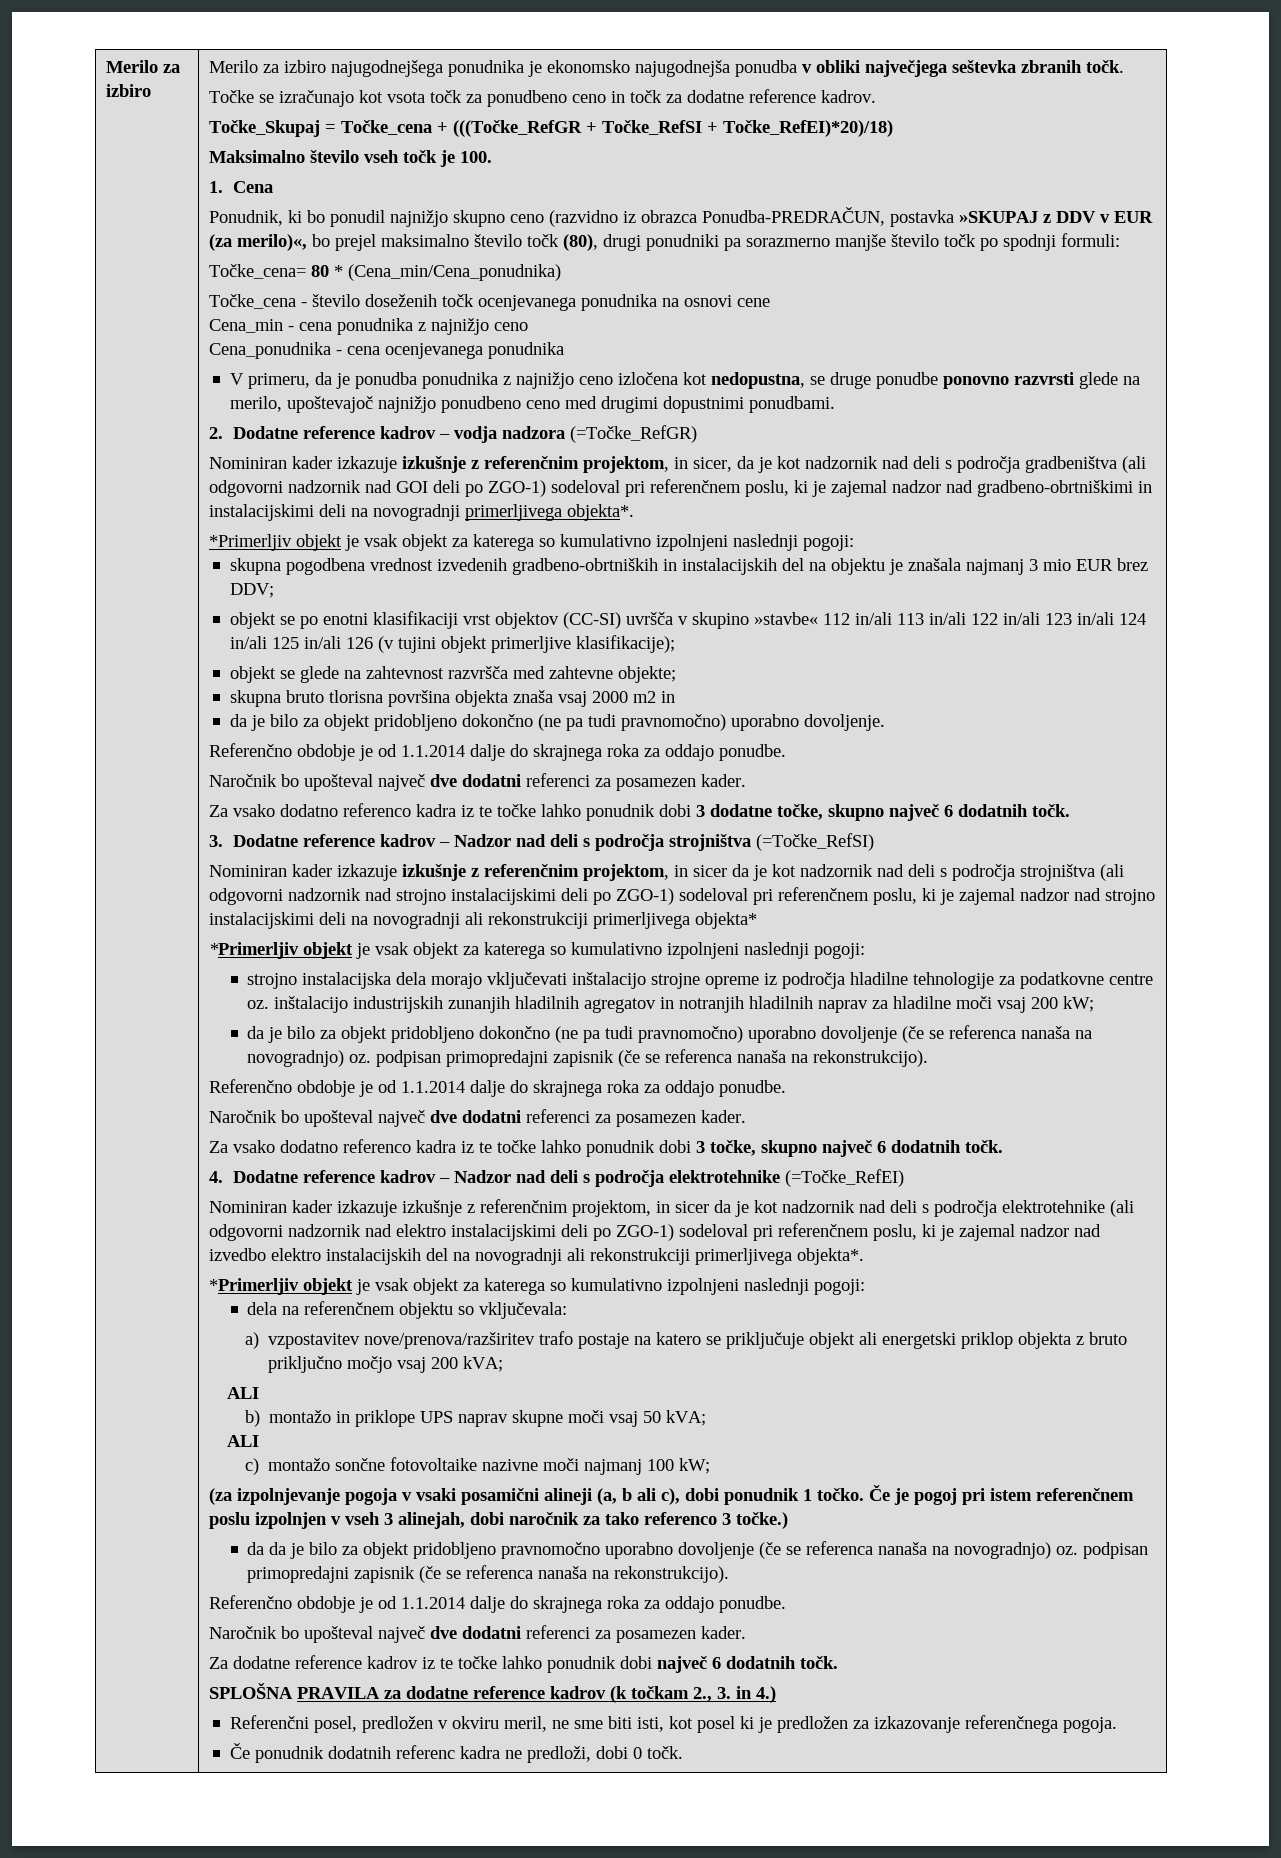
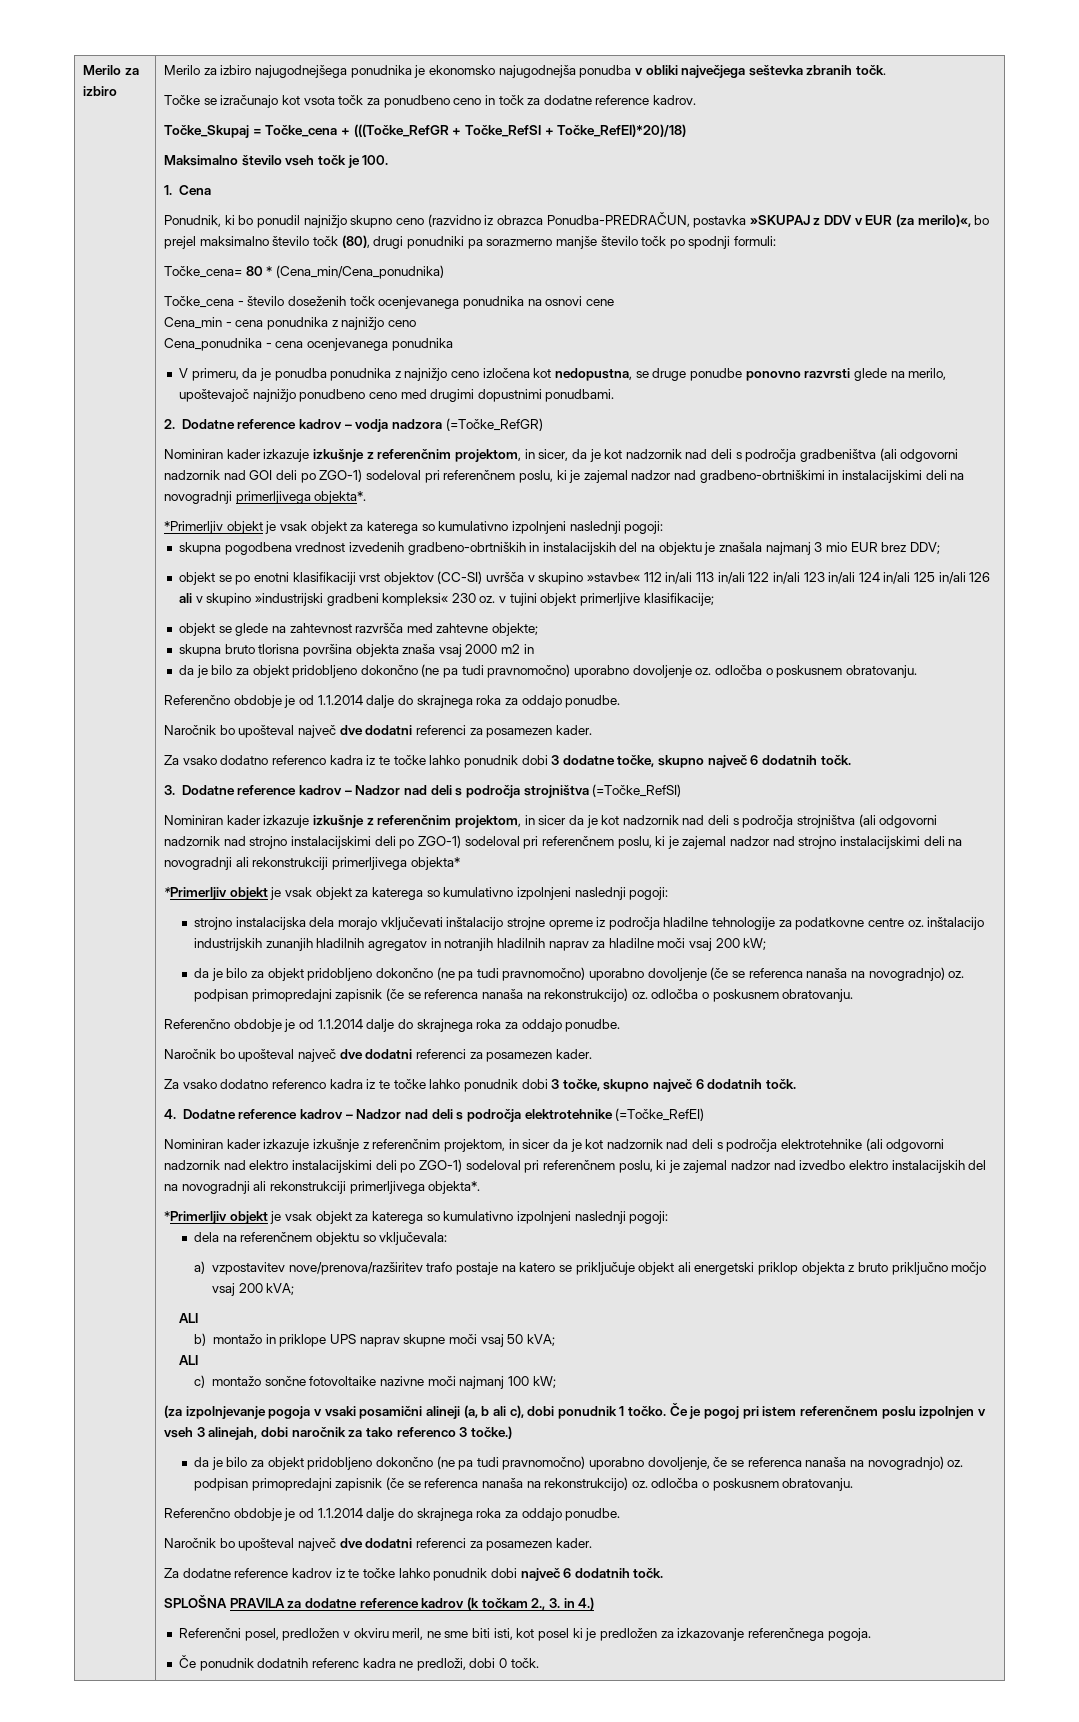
- objekt se po enotni klasifikaciji vrst objektov (CC-SI) uvršča v skupino »stavbe« 112 in/ali 113 in/ali 122 in/ali 123 in/ali 124 in/ali 125 in/ali 126 (v tujini objekt primerljive klasifikacije);
+ objekt se po enotni klasifikaciji vrst objektov (CC-SI) uvršča v skupino »stavbe« 112 in/ali 113 in/ali 122 in/ali 123 in/ali 124 in/ali 125 in/ali 126 ali v skupino »industrijski gradbeni kompleksi« 230 oz. v tujini objekt primerljive klasifikacije;
- da je bilo za objekt pridobljeno dokončno (ne pa tudi pravnomočno) uporabno dovoljenje.
+ da je bilo za objekt pridobljeno dokončno (ne pa tudi pravnomočno) uporabno dovoljenje oz. odločba o poskusnem obratovanju.
- da je bilo za objekt pridobljeno dokončno (ne pa tudi pravnomočno) uporabno dovoljenje (če se referenca nanaša na novogradnjo) oz. podpisan primopredajni zapisnik (če se referenca nanaša na rekonstrukcijo).
+ da je bilo za objekt pridobljeno dokončno (ne pa tudi pravnomočno) uporabno dovoljenje (če se referenca nanaša na novogradnjo) oz. podpisan primopredajni zapisnik (če se referenca nanaša na rekonstrukcijo) oz. odločba o poskusnem obratovanju.
- da da je bilo za objekt pridobljeno pravnomočno uporabno dovoljenje (če se referenca nanaša na novogradnjo) oz. podpisan primopredajni zapisnik (če se referenca nanaša na rekonstrukcijo).
+ da je bilo za objekt pridobljeno dokončno (ne pa tudi pravnomočno) uporabno dovoljenje, če se referenca nanaša na novogradnjo) oz. podpisan primopredajni zapisnik (če se referenca nanaša na rekonstrukcijo) oz. odločba o poskusnem obratovanju.

